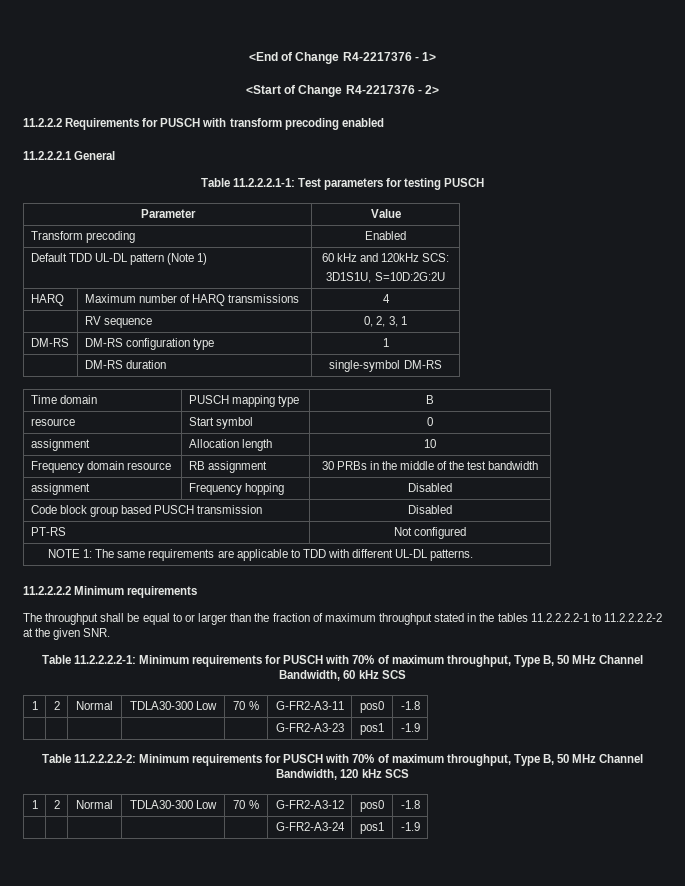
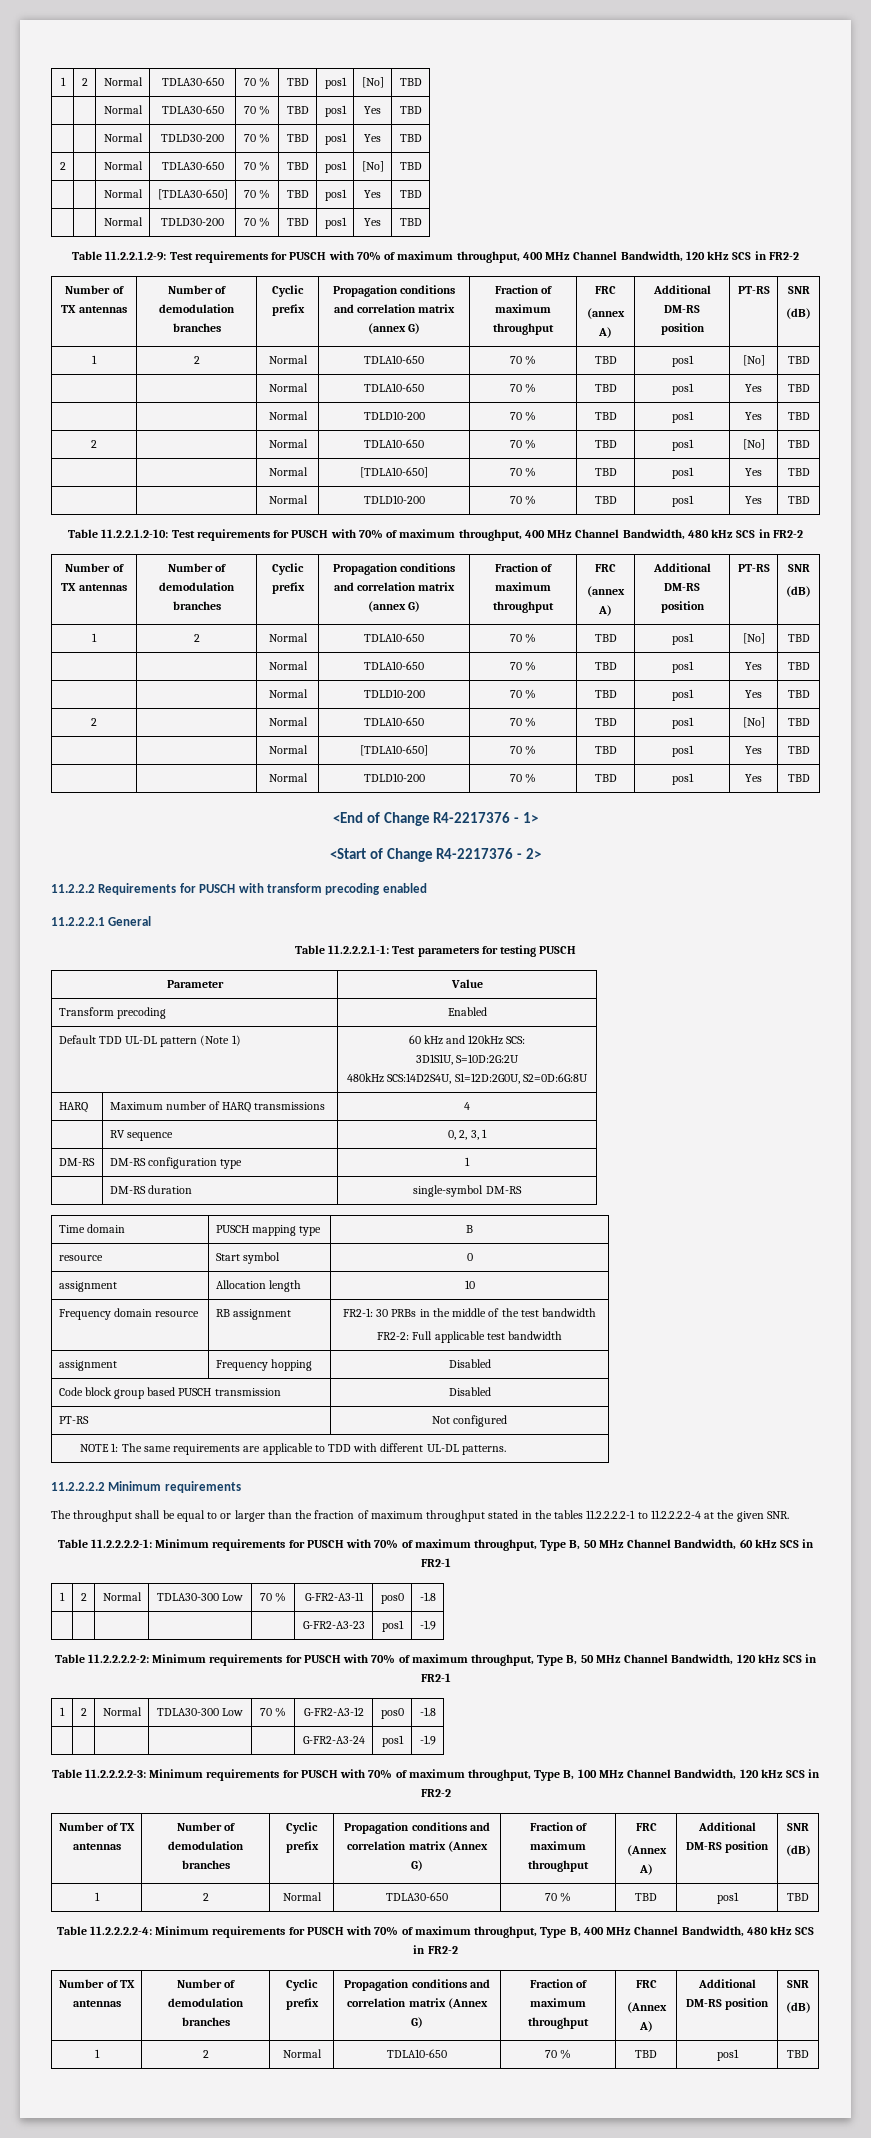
+ 1 | 2 | Normal | TDLA30-650 | 70 % | TBD | pos1 | [No] | TBD
+ | | Normal | TDLA30-650 | 70 % | TBD | pos1 | Yes | TBD
+ | | Normal | TDLD30-200 | 70 % | TBD | pos1 | Yes | TBD
+ 2 | | Normal | TDLA30-650 | 70 % | TBD | pos1 | [No] | TBD
+ | | Normal | [TDLA30-650] | 70 % | TBD | pos1 | Yes | TBD
+ | | Normal | TDLD30-200 | 70 % | TBD | pos1 | Yes | TBD
+ Table 11.2.2.1.2-9: Test requirements for PUSCH with 70% of maximum throughput, 400 MHz Channel Bandwidth, 120 kHz SCS in FR2-2
+ Number of TX antennas | Number of demodulation branches | Cyclic prefix | Propagation conditions and correlation matrix (annex G) | Fraction of maximum throughput | FRC
+ (annex A) | Additional DM-RS position | PT-RS | SNR
+ (dB)
+ 1 | 2 | Normal | TDLA10-650 | 70 % | TBD | pos1 | [No] | TBD
+ | | Normal | TDLA10-650 | 70 % | TBD | pos1 | Yes | TBD
+ | | Normal | TDLD10-200 | 70 % | TBD | pos1 | Yes | TBD
+ 2 | | Normal | TDLA10-650 | 70 % | TBD | pos1 | [No] | TBD
+ | | Normal | [TDLA10-650] | 70 % | TBD | pos1 | Yes | TBD
+ | | Normal | TDLD10-200 | 70 % | TBD | pos1 | Yes | TBD
+ Table 11.2.2.1.2-10: Test requirements for PUSCH with 70% of maximum throughput, 400 MHz Channel Bandwidth, 480 kHz SCS in FR2-2
+ Number of TX antennas | Number of demodulation branches | Cyclic prefix | Propagation conditions and correlation matrix (annex G) | Fraction of maximum throughput | FRC
+ (annex A) | Additional DM-RS position | PT-RS | SNR
+ (dB)
+ 1 | 2 | Normal | TDLA10-650 | 70 % | TBD | pos1 | [No] | TBD
+ | | Normal | TDLA10-650 | 70 % | TBD | pos1 | Yes | TBD
+ | | Normal | TDLD10-200 | 70 % | TBD | pos1 | Yes | TBD
+ 2 | | Normal | TDLA10-650 | 70 % | TBD | pos1 | [No] | TBD
+ | | Normal | [TDLA10-650] | 70 % | TBD | pos1 | Yes | TBD
+ | | Normal | TDLD10-200 | 70 % | TBD | pos1 | Yes | TBD
  Default TDD UL-DL pattern (Note 1) | 60 kHz and 120kHz SCS:
  3D1S1U, S=10D:2G:2U
+ 480kHz SCS:14D2S4U, S1=12D:2G0U, S2=0D:6G:8U
- Frequency domain resource | RB assignment | 30 PRBs in the middle of the test bandwidth
+ Frequency domain resource | RB assignment | FR2-1: 30 PRBs in the middle of the test bandwidth
+ FR2-2: Full applicable test bandwidth
- The throughput shall be equal to or larger than the fraction of maximum throughput stated in the tables 11.2.2.2.2-1 to 11.2.2.2.2-2 at the given SNR.
+ The throughput shall be equal to or larger than the fraction of maximum throughput stated in the tables 11.2.2.2.2-1 to 11.2.2.2.2-4 at the given SNR.
- Table 11.2.2.2.2-1: Minimum requirements for PUSCH with 70% of maximum throughput, Type B, 50 MHz Channel Bandwidth, 60 kHz SCS
+ Table 11.2.2.2.2-1: Minimum requirements for PUSCH with 70% of maximum throughput, Type B, 50 MHz Channel Bandwidth, 60 kHz SCS in FR2-1
- Table 11.2.2.2.2-2: Minimum requirements for PUSCH with 70% of maximum throughput, Type B, 50 MHz Channel Bandwidth, 120 kHz SCS
+ Table 11.2.2.2.2-2: Minimum requirements for PUSCH with 70% of maximum throughput, Type B, 50 MHz Channel Bandwidth, 120 kHz SCS in FR2-1
+ Table 11.2.2.2.2-3: Minimum requirements for PUSCH with 70% of maximum throughput, Type B, 100 MHz Channel Bandwidth, 120 kHz SCS in FR2-2
+ Number of TX antennas | Number of demodulation branches | Cyclic prefix | Propagation conditions and correlation matrix (Annex G) | Fraction of maximum throughput | FRC
+ (Annex A) | Additional DM-RS position | SNR
+ (dB)
+ 1 | 2 | Normal | TDLA30-650 | 70 % | TBD | pos1 | TBD
+ Table 11.2.2.2.2-4: Minimum requirements for PUSCH with 70% of maximum throughput, Type B, 400 MHz Channel Bandwidth, 480 kHz SCS in FR2-2
+ Number of TX antennas | Number of demodulation branches | Cyclic prefix | Propagation conditions and correlation matrix (Annex G) | Fraction of maximum throughput | FRC
+ (Annex A) | Additional DM-RS position | SNR
+ (dB)
+ 1 | 2 | Normal | TDLA10-650 | 70 % | TBD | pos1 | TBD

